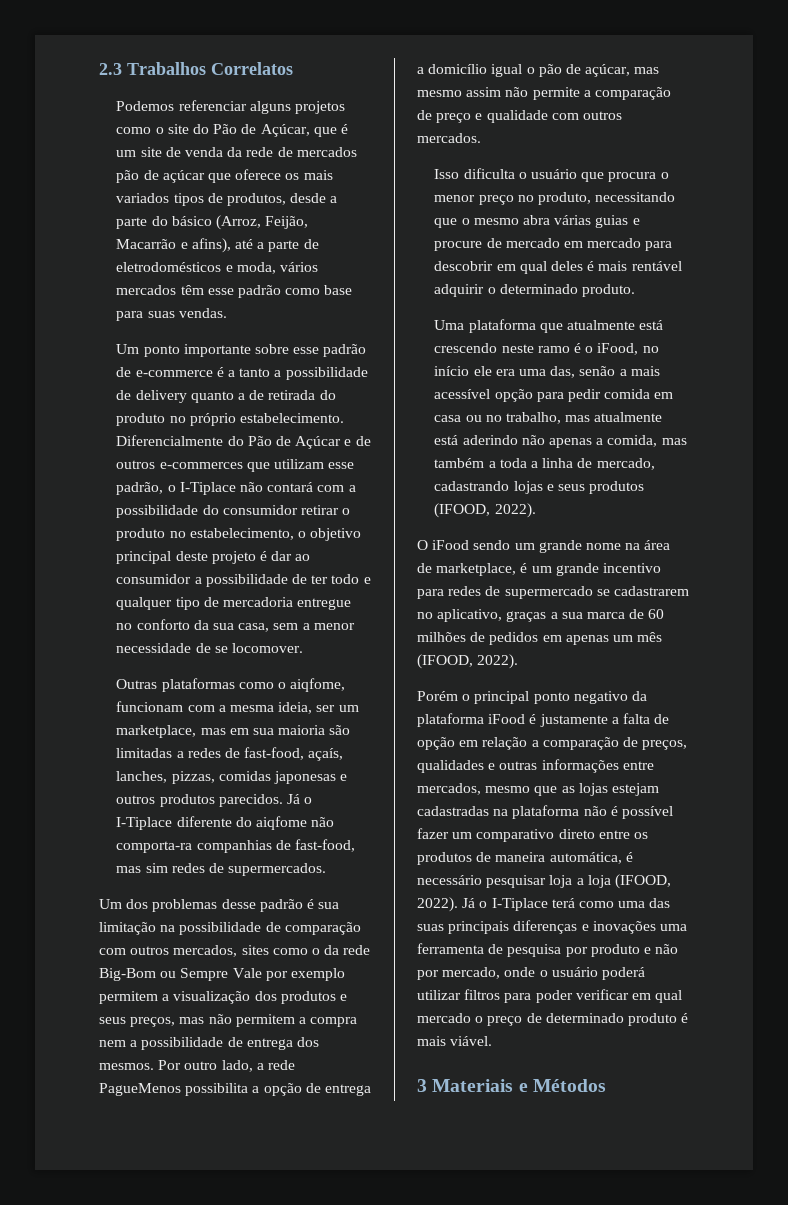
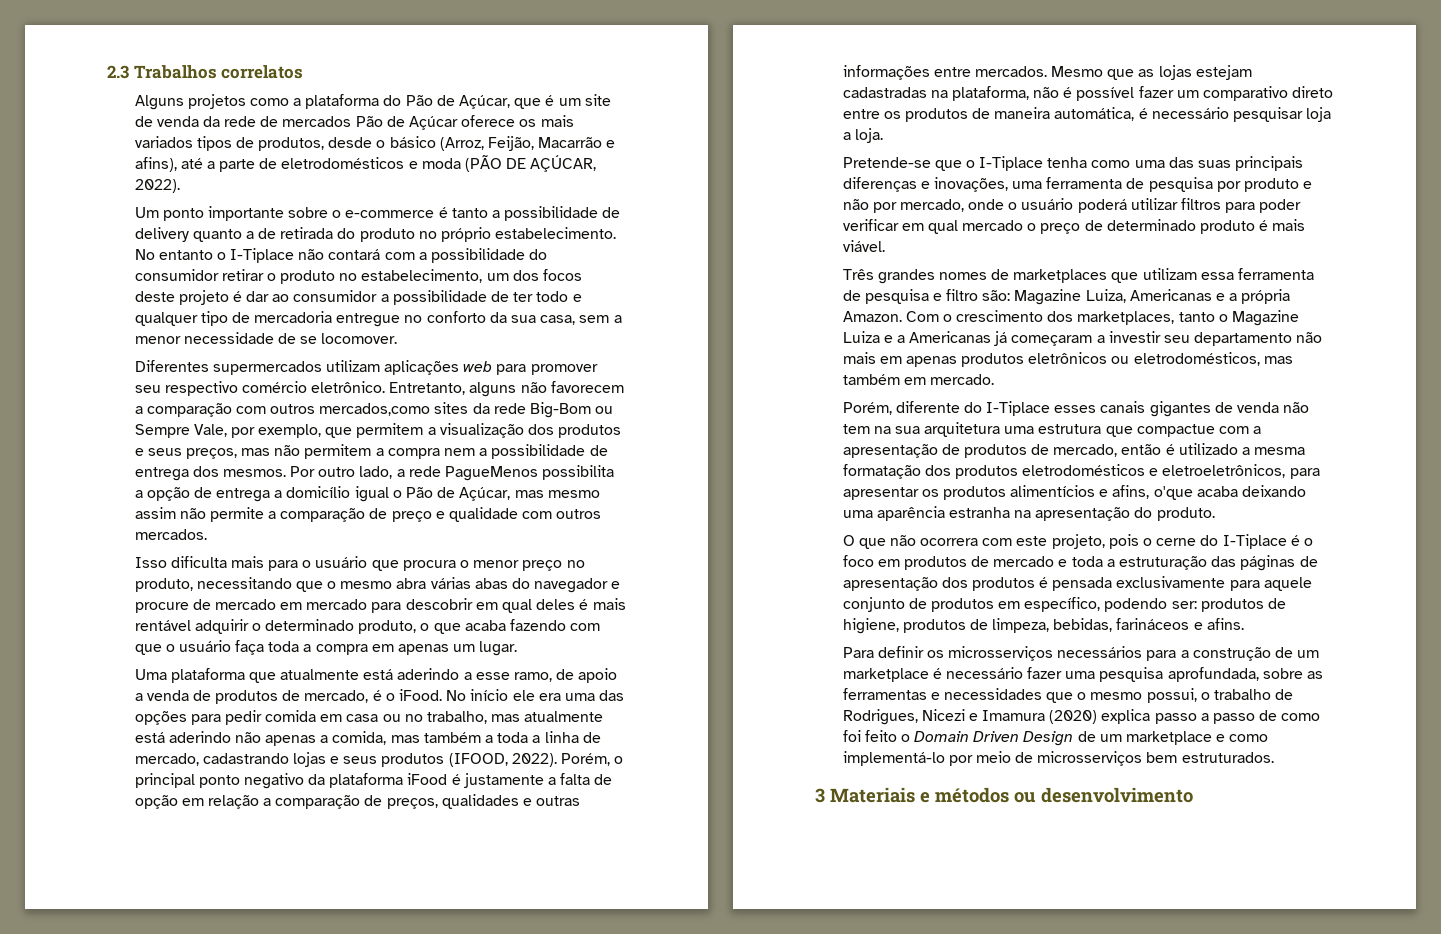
- 2.3 Trabalhos Correlatos
- Podemos referenciar alguns projetos como o site do Pão de Açúcar, que é um site de venda da rede de mercados pão de açúcar que oferece os mais variados tipos de produtos, desde a parte do básico (Arroz, Feijão, Macarrão e afins), até a parte de eletrodomésticos e moda, vários mercados têm esse padrão como base para suas vendas.
+ 2.3 Trabalhos correlatos
+ Alguns projetos como a plataforma do Pão de Açúcar, que é um site de venda da rede de mercados Pão de Açúcar oferece os mais variados tipos de produtos, desde o básico (Arroz, Feijão, Macarrão e afins), até a parte de eletrodomésticos e moda (PÃO DE AÇÚCAR, 2022).
- Um ponto importante sobre esse padrão de e-commerce é a tanto a possibilidade de delivery quanto a de retirada do produto no próprio estabelecimento.
+ Um ponto importante sobre o e-commerce é tanto a possibilidade de delivery quanto a de retirada do produto no próprio estabelecimento.
- Diferencialmente do Pão de Açúcar e de outros e-commerces que utilizam esse padrão, o I-Tiplace não contará com a possibilidade do consumidor retirar o produto no estabelecimento, o objetivo principal deste projeto é dar ao consumidor a possibilidade de ter todo e qualquer tipo de mercadoria entregue no conforto da sua casa, sem a menor necessidade de se locomover.
+ No entanto o I-Tiplace não contará com a possibilidade do consumidor retirar o produto no estabelecimento, um dos focos deste projeto é dar ao consumidor a possibilidade de ter todo e qualquer tipo de mercadoria entregue no conforto da sua casa, sem a menor necessidade de se locomover.
- Outras plataformas como o aiqfome, funcionam com a mesma ideia, ser um marketplace, mas em sua maioria são limitadas a redes de fast-food, açaís, lanches, pizzas, comidas japonesas e outros produtos parecidos. Já o I-Tiplace diferente do aiqfome não comporta-ra companhias de fast-food, mas sim redes de supermercados.
- Um dos problemas desse padrão é sua limitação na possibilidade de comparação com outros mercados, sites como o da rede Big-Bom ou Sempre Vale por exemplo permitem a visualização dos produtos e seus preços, mas não permitem a compra nem a possibilidade de entrega dos mesmos.
+ Diferentes supermercados utilizam aplicações web para promover seu respectivo comércio eletrônico. Entretanto, alguns não favorecem a comparação com outros mercados,como sites da rede Big-Bom ou Sempre Vale, por exemplo, que permitem a visualização dos produtos e seus preços, mas não permitem a compra nem a possibilidade de entrega dos mesmos.
- Por outro lado, a rede PagueMenos possibilita a opção de entrega a domicílio igual o pão de açúcar, mas mesmo assim não permite a comparação de preço e qualidade com outros mercados.
+ Por outro lado, a rede PagueMenos possibilita a opção de entrega a domicílio igual o Pão de Açúcar, mas mesmo assim não permite a comparação de preço e qualidade com outros mercados.
- Isso dificulta o usuário que procura o menor preço no produto, necessitando que o mesmo abra várias guias e procure de mercado em mercado para descobrir em qual deles é mais rentável adquirir o determinado produto.
+ Isso dificulta mais para o usuário que procura o menor preço no produto, necessitando que o mesmo abra várias abas do navegador e procure de mercado em mercado para descobrir em qual deles é mais rentável adquirir o determinado produto, o que acaba fazendo com que o usuário faça toda a compra em apenas um lugar.
- Uma plataforma que atualmente está crescendo neste ramo é o iFood, no início ele era uma das, senão a mais acessível opção para pedir comida em casa ou no trabalho, mas atualmente está aderindo não apenas a comida, mas também a toda a linha de mercado, cadastrando lojas e seus produtos (IFOOD, 2022).
- O iFood sendo um grande nome na área de marketplace, é um grande incentivo para redes de supermercado se cadastrarem no aplicativo, graças a sua marca de 60 milhões de pedidos em apenas um mês (IFOOD, 2022).
- Porém o principal ponto negativo da plataforma iFood é justamente a falta de opção em relação a comparação de preços, qualidades e outras informações entre mercados, mesmo que as lojas estejam cadastradas na plataforma não é possível fazer um comparativo direto entre os produtos de maneira automática, é necessário pesquisar loja a loja (IFOOD, 2022). Já o I-Tiplace terá como uma das suas principais diferenças e inovações uma ferramenta de pesquisa por produto e não por mercado, onde o usuário poderá utilizar filtros para poder verificar em qual mercado o preço de determinado produto é mais viável.
+ Uma plataforma que atualmente está aderindo a esse ramo, de apoio a venda de produtos de mercado, é o iFood. No início ele era uma das opções para pedir comida em casa ou no trabalho, mas atualmente está aderindo não apenas a comida, mas também a toda a linha de mercado, cadastrando lojas e seus produtos (IFOOD, 2022). Porém, o principal ponto negativo da plataforma iFood é justamente a falta de opção em relação a comparação de preços, qualidades e outras informações entre mercados. Mesmo que as lojas estejam cadastradas na plataforma, não é possível fazer um comparativo direto entre os produtos de maneira automática, é necessário pesquisar loja a loja.
+ Pretende-se que o I-Tiplace tenha como uma das suas principais diferenças e inovações, uma ferramenta de pesquisa por produto e não por mercado, onde o usuário poderá utilizar filtros para poder verificar em qual mercado o preço de determinado produto é mais viável.
+ Três grandes nomes de marketplaces que utilizam essa ferramenta de pesquisa e filtro são: Magazine Luiza, Americanas e a própria Amazon. Com o crescimento dos marketplaces, tanto o Magazine Luiza e a Americanas já começaram a investir seu departamento não mais em apenas produtos eletrônicos ou eletrodomésticos, mas também em mercado.
+ Porém, diferente do I-Tiplace esses canais gigantes de venda não tem na sua arquitetura uma estrutura que compactue com a apresentação de produtos de mercado, então é utilizado a mesma formatação dos produtos eletrodomésticos e eletroeletrônicos, para apresentar os produtos alimentícios e afins, o'que acaba deixando uma aparência estranha na apresentação do produto.
+ O que não ocorrera com este projeto, pois o cerne do I-Tiplace é o foco em produtos de mercado e toda a estruturação das páginas de apresentação dos produtos é pensada exclusivamente para aquele conjunto de produtos em específico, podendo ser: produtos de higiene, produtos de limpeza, bebidas, farináceos e afins.
+ Para definir os microsserviços necessários para a construção de um marketplace é necessário fazer uma pesquisa aprofundada, sobre as ferramentas e necessidades que o mesmo possui, o trabalho de Rodrigues, Nicezi e Imamura (2020) explica passo a passo de como foi feito o Domain Driven Design de um marketplace e como implementá-lo por meio de microsserviços bem estruturados.
- 3 Materiais e Métodos
+ 3 Materiais e métodos ou desenvolvimento

